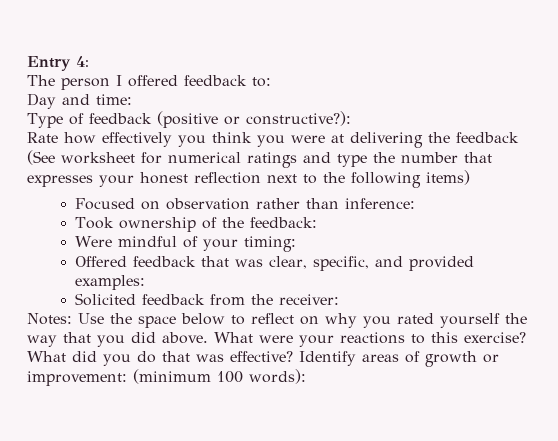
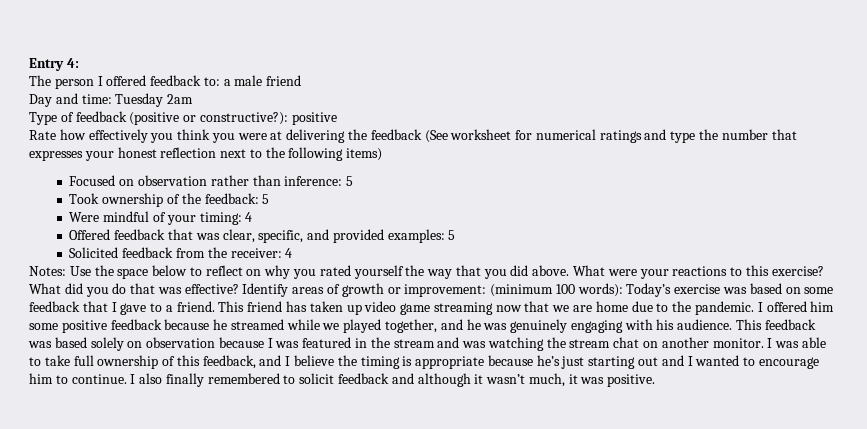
- The person I offered feedback to:
+ The person I offered feedback to: a male friend
- Day and time:
+ Day and time: Tuesday 2am
- Type of feedback (positive or constructive?):
+ Type of feedback (positive or constructive?): positive
- Focused on observation rather than inference:
+ Focused on observation rather than inference: 5
- Took ownership of the feedback:
+ Took ownership of the feedback: 5
- Were mindful of your timing:
+ Were mindful of your timing: 4
- Offered feedback that was clear, specific, and provided examples:
+ Offered feedback that was clear, specific, and provided examples: 5
- Solicited feedback from the receiver:
+ Solicited feedback from the receiver: 4
- Identify areas of growth or improvement: (minimum 100 words):
+ Identify areas of growth or improvement: (minimum 100 words): Today’s exercise was based on some feedback that I gave to a friend. This friend has taken up video game streaming now that we are home due to the pandemic. I offered him some positive feedback because he streamed while we played together, and he was genuinely engaging with his audience. This feedback was based solely on observation because I was featured in the stream and was watching the stream chat on another monitor. I was able to take full ownership of this feedback, and I believe the timing is appropriate because he’s just starting out and I wanted to encourage him to continue. I also finally remembered to solicit feedback and although it wasn’t much, it was positive.

